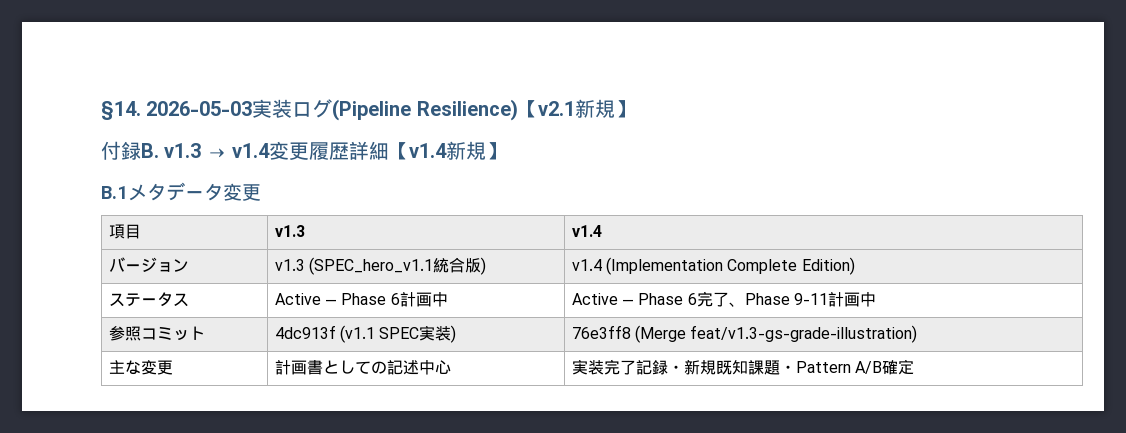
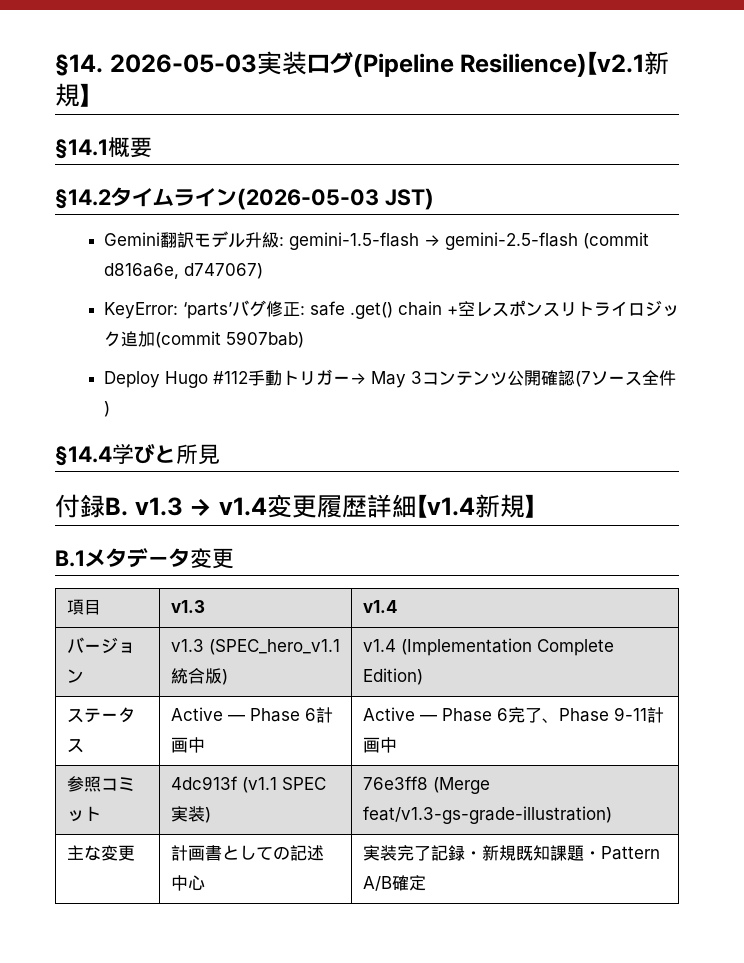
+ §14.1概要
+ §14.2タイムライン(2026-05-03 JST)
+ Gemini翻訳モデル升級: gemini-1.5-flash → gemini-2.5-flash (commit d816a6e, d747067)
+ KeyError: ‘parts’バグ修正: safe .get() chain +空レスポンスリトライロジック追加(commit 5907bab)
+ Deploy Hugo #112手動トリガー→ May 3コンテンツ公開確認(7ソース全件)
+ §14.4学びと所見

